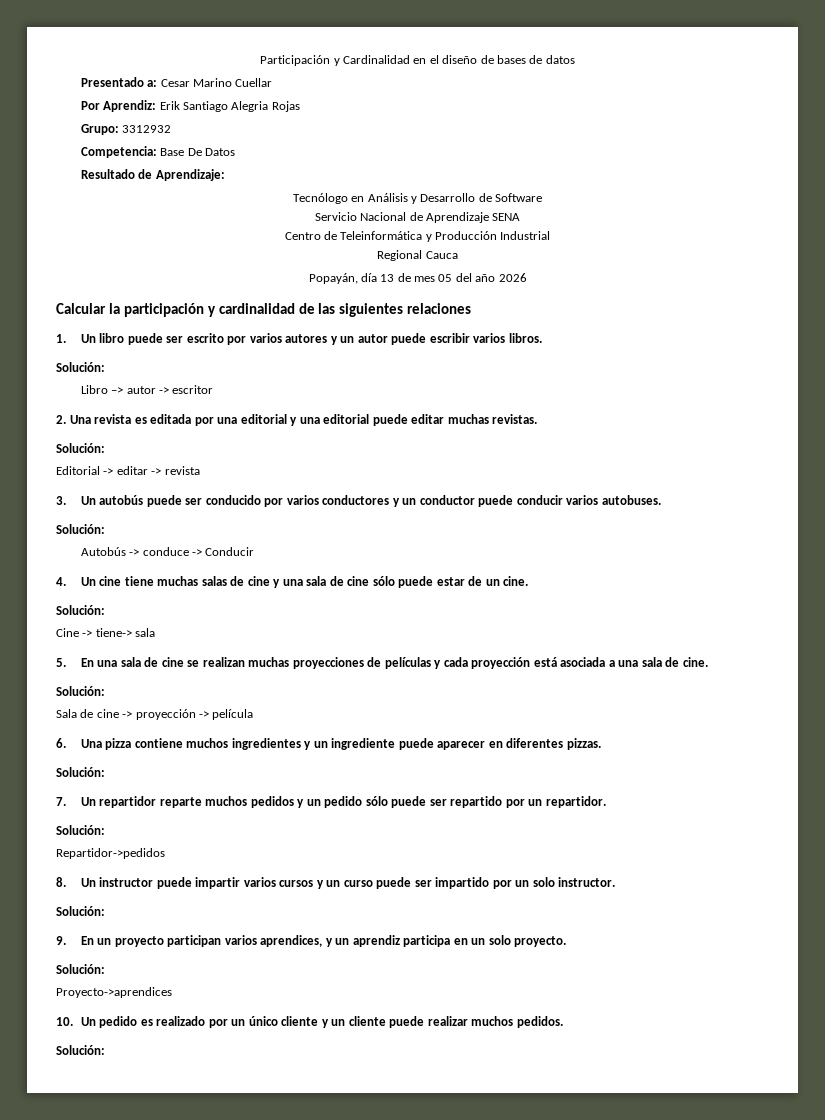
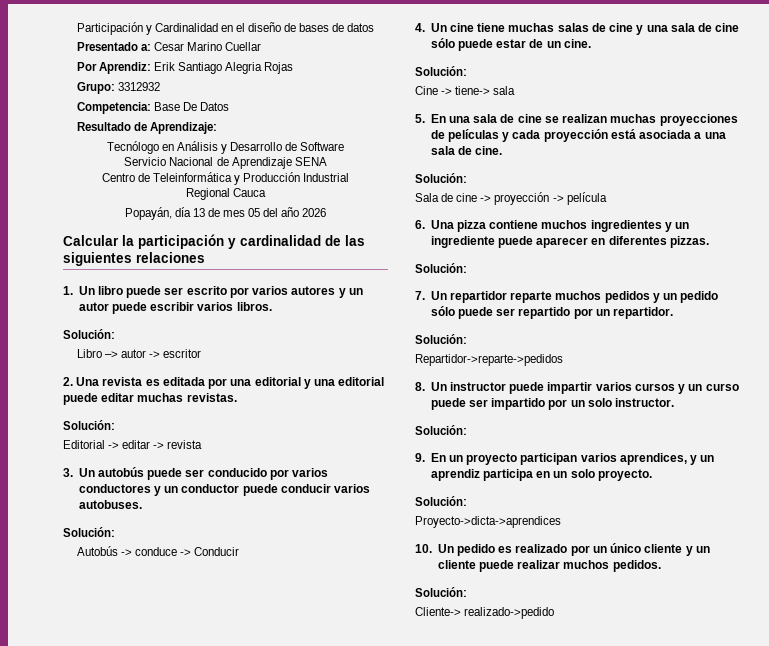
- Repartidor->pedidos
+ Repartidor->reparte->pedidos
- Proyecto->aprendices
+ Proyecto->dicta->aprendices
+ Cliente-> realizado->pedido

